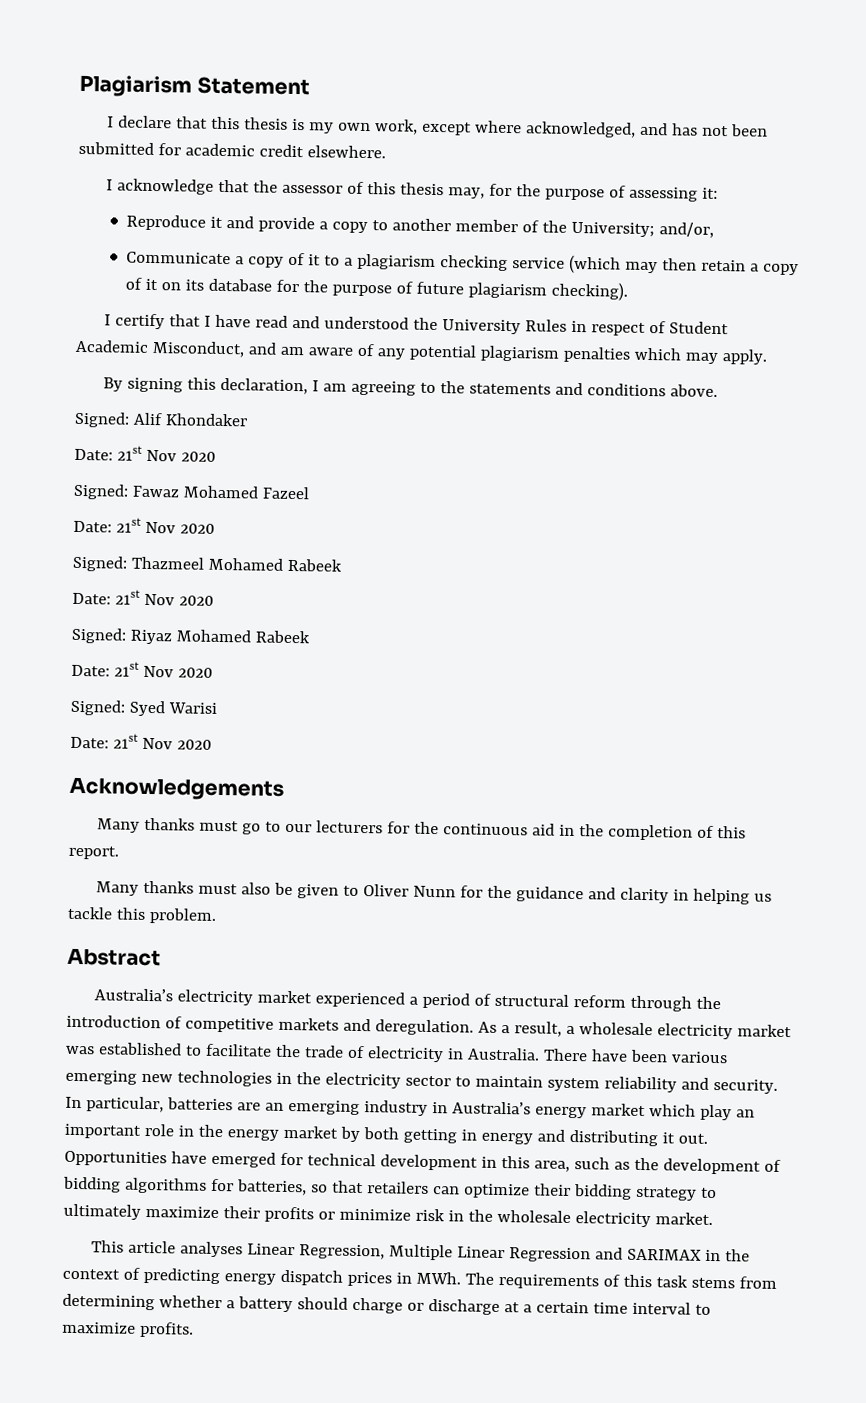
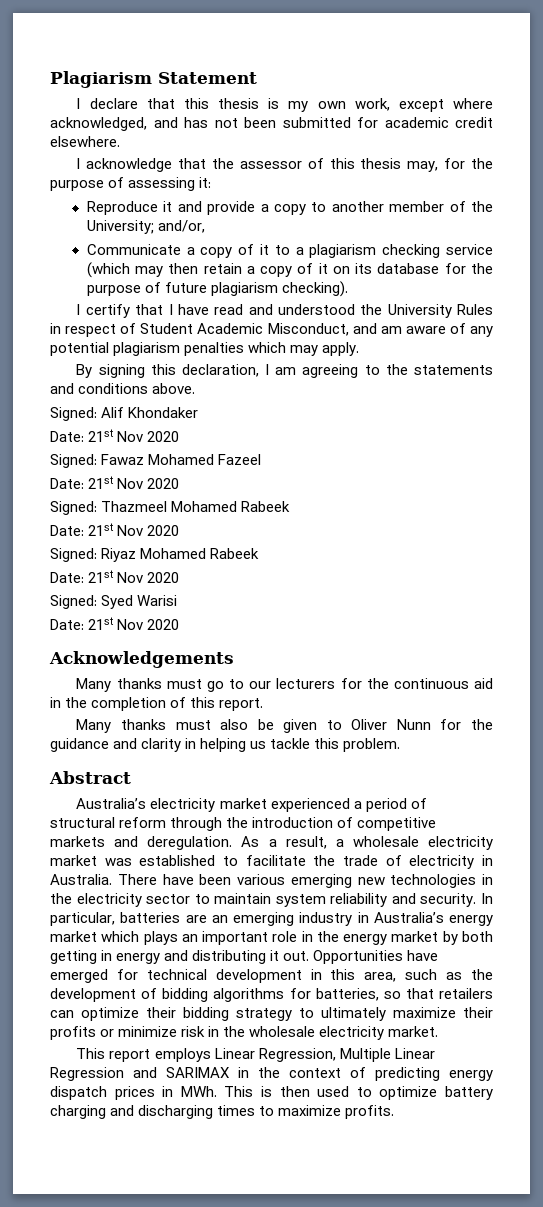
- In particular, batteries are an emerging industry in Australia’s energy market which play an important role in the energy market by both getting in energy and distributing it out.
+ In particular, batteries are an emerging industry in Australia’s energy market which plays an important role in the energy market by both getting in energy and distributing it out.
- This article analyses Linear Regression, Multiple Linear Regression and SARIMAX in the context of predicting energy dispatch prices in MWh. The requirements of this task stems from determining whether a battery should charge or discharge at a certain time interval to maximize profits.
+ This report employs Linear Regression, Multiple Linear Regression and SARIMAX in the context of predicting energy dispatch prices in MWh. This is then used to optimize battery charging and discharging times to maximize profits.

